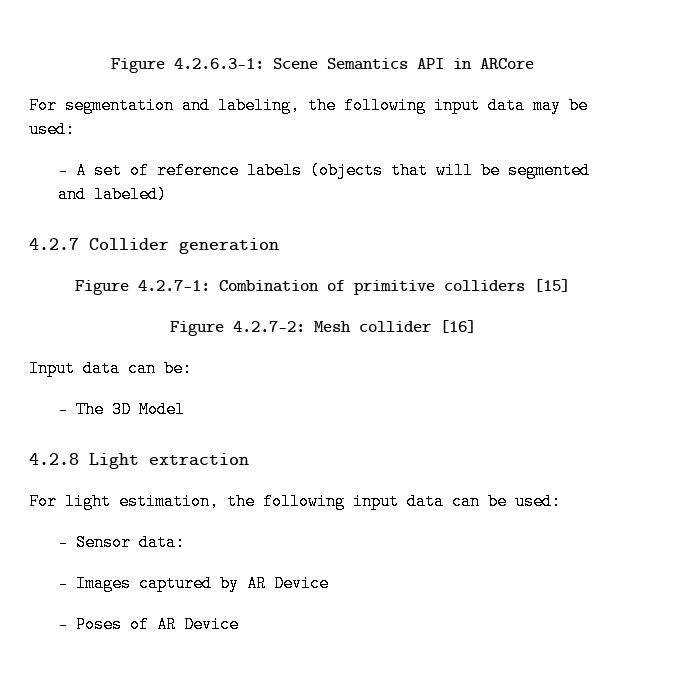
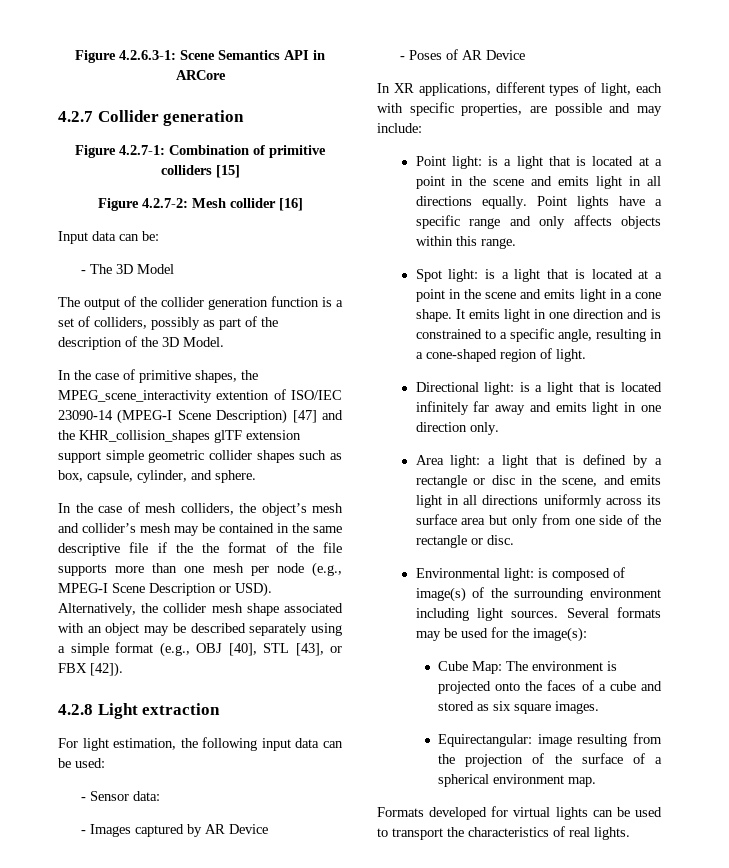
- For segmentation and labeling, the following input data may be used:
- - A set of reference labels (objects that will be segmented and labeled)
+ The output of the collider generation function is a set of colliders, possibly as part of the description of the 3D Model.
+ In the case of primitive shapes, the MPEG_scene_interactivity extention of ISO/IEC 23090-14 (MPEG-I Scene Description) [47] and the KHR_collision_shapes glTF extension support simple geometric collider shapes such as box, capsule, cylinder, and sphere.
+ In the case of mesh colliders, the object’s mesh and collider’s mesh may be contained in the same descriptive file if the the format of the file supports more than one mesh per node (e.g., MPEG-I Scene Description or USD). Alternatively, the collider mesh shape associated with an object may be described separately using a simple format (e.g., OBJ [40], STL [43], or FBX [42]).
+ In XR applications, different types of light, each with specific properties, are possible and may include:
+ Point light: is a light that is located at a point in the scene and emits light in all directions equally. Point lights have a specific range and only affects objects within this range.
+ Spot light: is a light that is located at a point in the scene and emits light in a cone shape. It emits light in one direction and is constrained to a specific angle, resulting in a cone-shaped region of light.
+ Directional light: is a light that is located infinitely far away and emits light in one direction only.
+ Area light: a light that is defined by a rectangle or disc in the scene, and emits light in all directions uniformly across its surface area but only from one side of the rectangle or disc.
+ Environmental light: is composed of image(s) of the surrounding environment including light sources. Several formats may be used for the image(s):
+ Cube Map: The environment is projected onto the faces of a cube and stored as six square images.
+ Equirectangular: image resulting from the projection of the surface of a spherical environment map.
+ Formats developed for virtual lights can be used to transport the characteristics of real lights.

